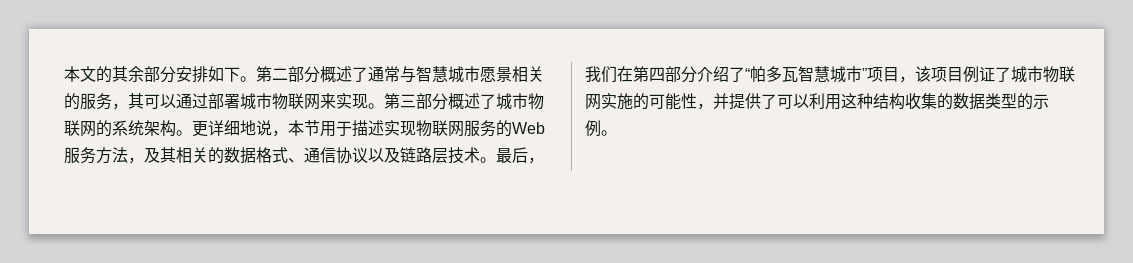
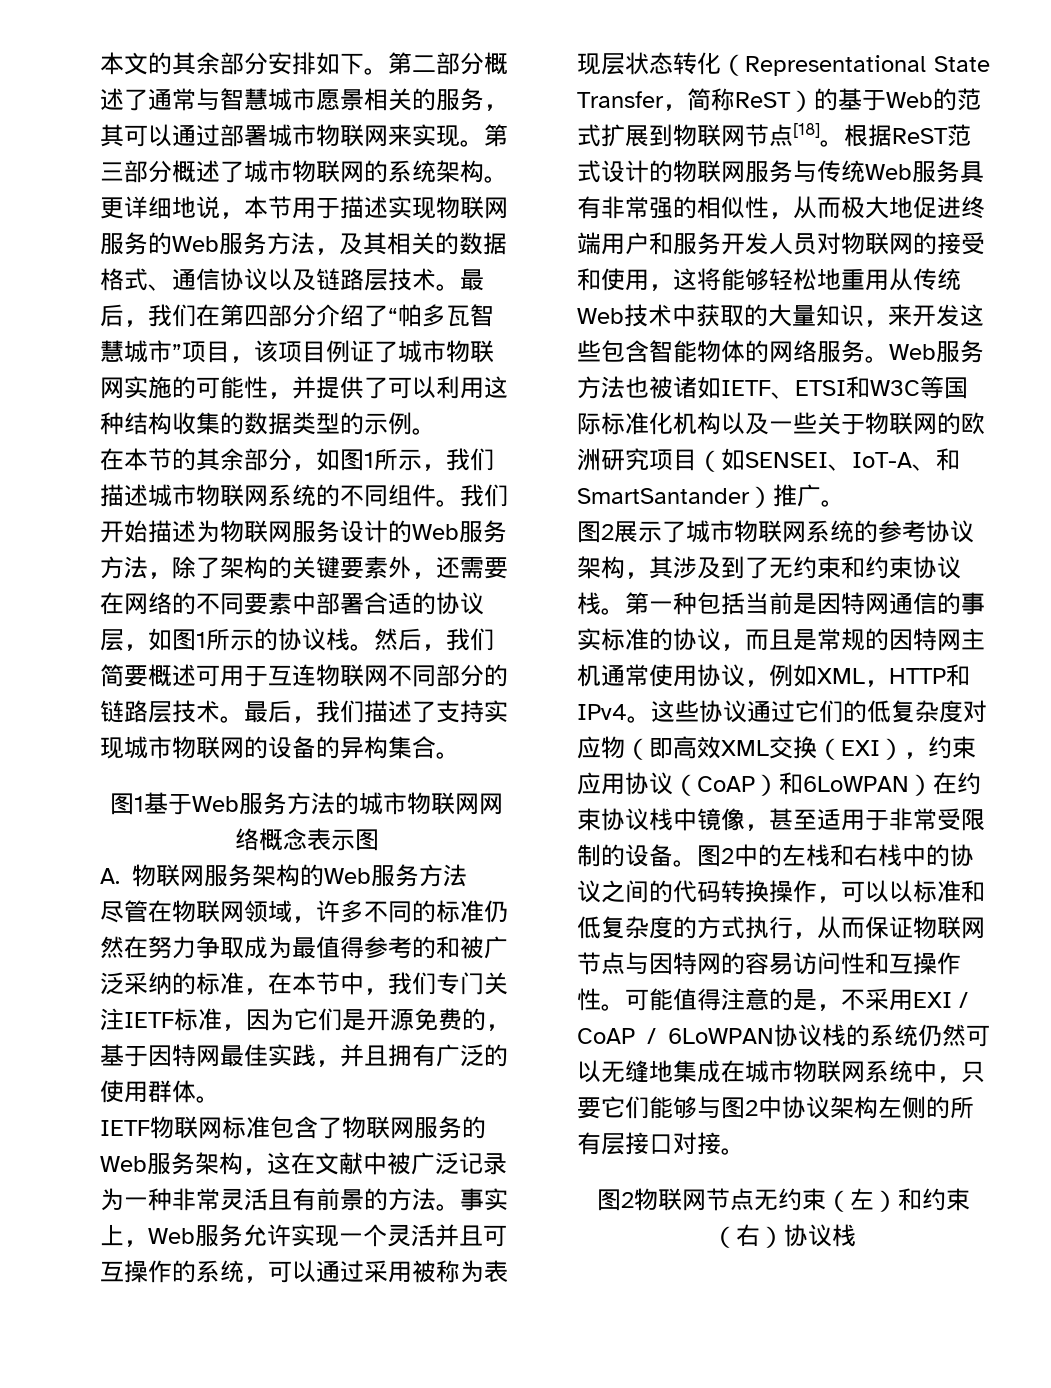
+ 在本节的其余部分，如图1所示，我们描述城市物联网系统的不同组件。我们开始描述为物联网服务设计的Web服务方法，除了架构的关键要素外，还需要在网络的不同要素中部署合适的协议层，如图1所示的协议栈。然后，我们简要概述可用于互连物联网不同部分的链路层技术。最后，我们描述了支持实现城市物联网的设备的异构集合。
+ 图1基于Web服务方法的城市物联网网络概念表示图
+ A.物联网服务架构的Web服务方法
+ 尽管在物联网领域，许多不同的标准仍然在努力争取成为最值得参考的和被广泛采纳的标准，在本节中，我们专门关注IETF标准，因为它们是开源免费的，基于因特网最佳实践，并且拥有广泛的使用群体。
+ IETF物联网标准包含了物联网服务的Web服务架构，这在文献中被广泛记录为一种非常灵活且有前景的方法。事实上，Web服务允许实现一个灵活并且可互操作的系统，可以通过采用被称为表现层状态转化（Representational State Transfer，简称ReST）的基于Web的范式扩展到物联网节点[18]。根据ReST范式设计的物联网服务与传统Web服务具有非常强的相似性，从而极大地促进终端用户和服务开发人员对物联网的接受和使用，这将能够轻松地重用从传统Web技术中获取的大量知识，来开发这些包含智能物体的网络服务。Web服务方法也被诸如IETF、ETSI和W3C等国际标准化机构以及一些关于物联网的欧洲研究项目（如SENSEI、IoT-A、和SmartSantander）推广。
+ 图2展示了城市物联网系统的参考协议架构，其涉及到了无约束和约束协议栈。第一种包括当前是因特网通信的事实标准的协议，而且是常规的因特网主机通常使用协议，例如XML，HTTP和IPv4。这些协议通过它们的低复杂度对应物（即高效XML交换（EXI），约束应用协议（CoAP）和6LoWPAN）在约束协议栈中镜像，甚至适用于非常受限制的设备。图2中的左栈和右栈中的协议之间的代码转换操作，可以以标准和低复杂度的方式执行，从而保证物联网节点与因特网的容易访问性和互操作性。可能值得注意的是，不采用EXI / CoAP / 6LoWPAN协议栈的系统仍然可以无缝地集成在城市物联网系统中，只要它们能够与图2中协议架构左侧的所有层接口对接。
+ 图2物联网节点无约束（左）和约束（右）协议栈

